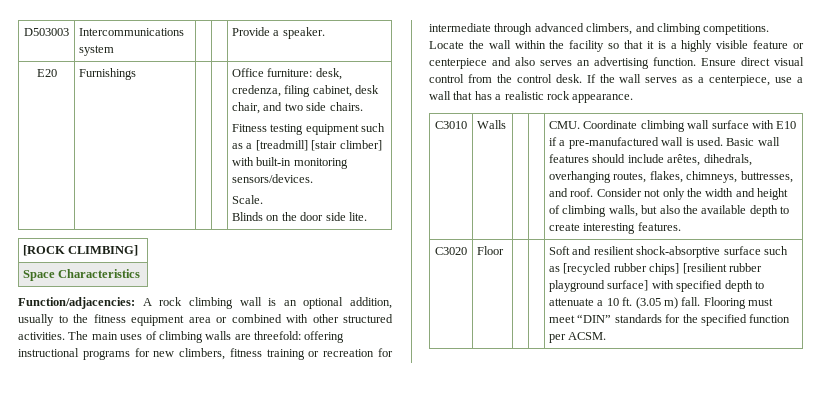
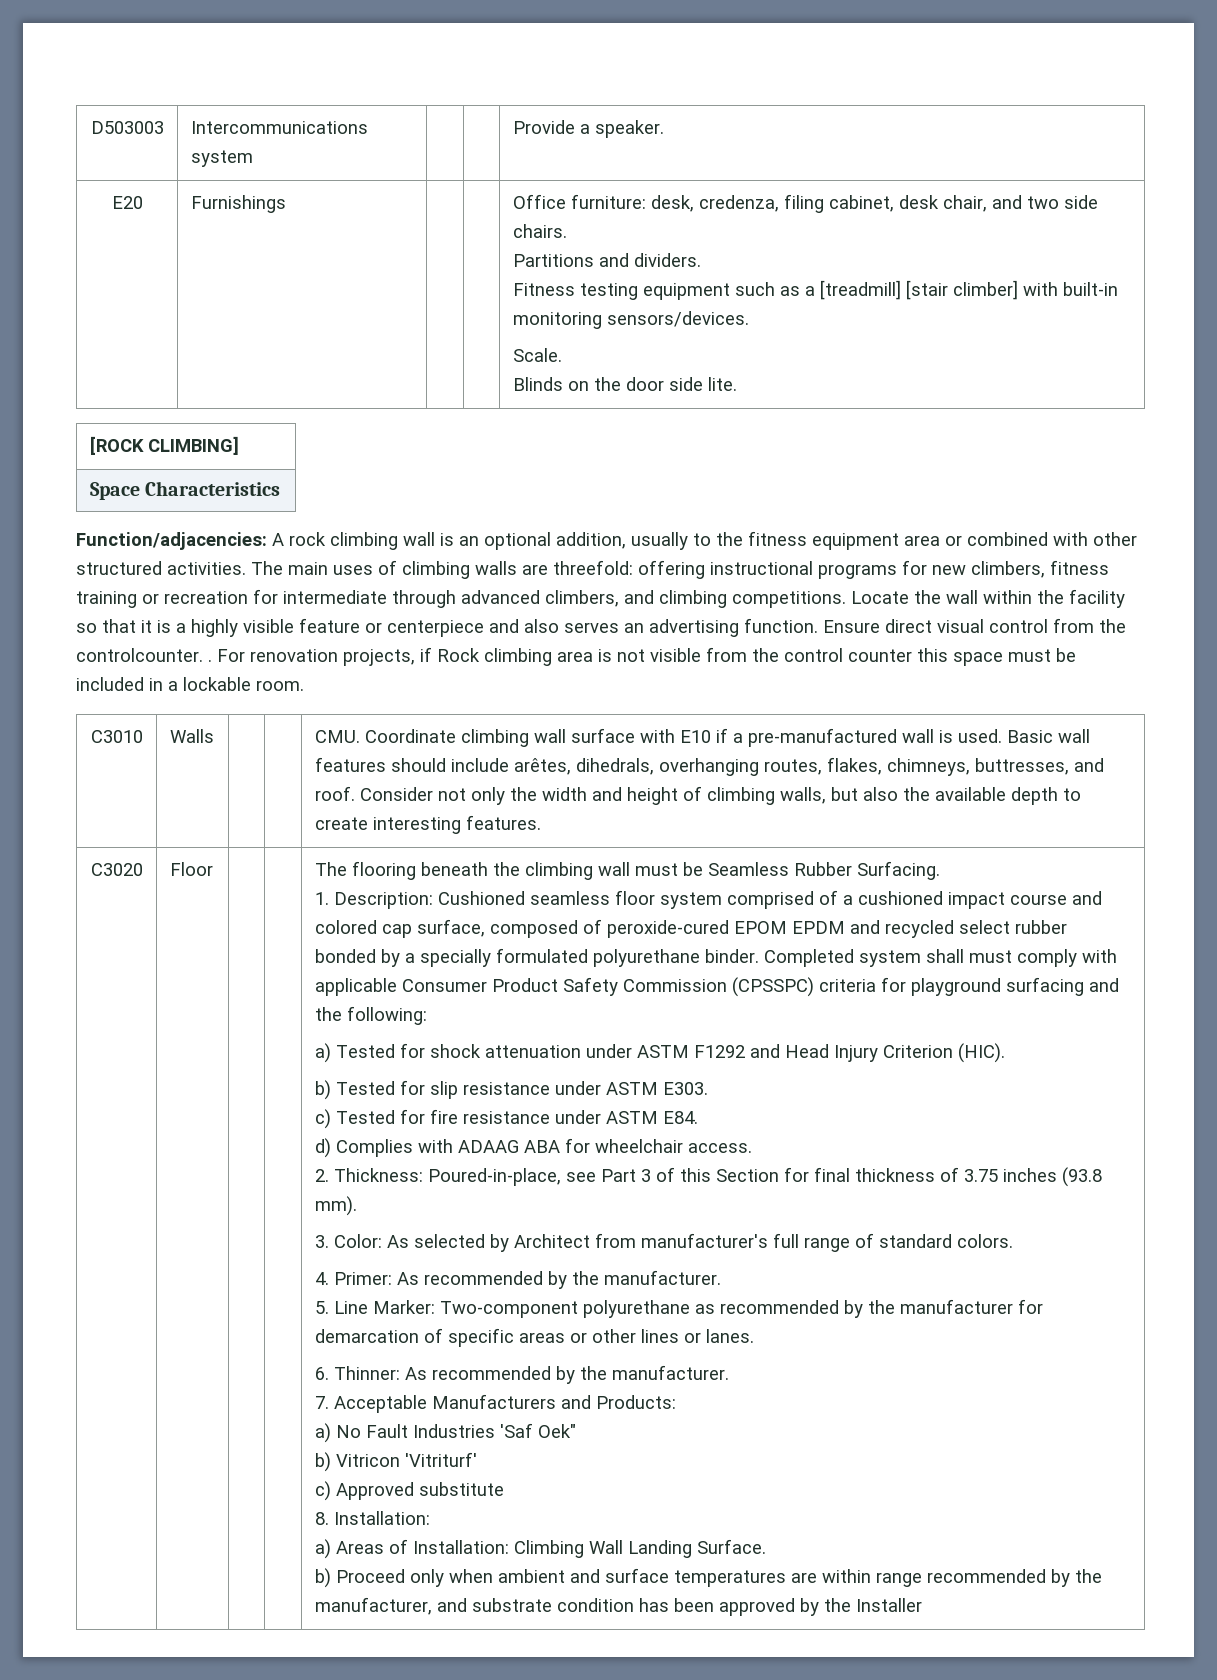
  E20 | Furnishings | | | Office furniture: desk, credenza, filing cabinet, desk chair, and two side chairs.
+ Partitions and dividers.
- Ensure direct visual control from the control desk. If the wall serves as a centerpiece, use a wall that has a realistic rock appearance.
+ Ensure direct visual control from the controlcounter. . For renovation projects, if Rock climbing area is not visible from the control counter this space must be included in a lockable room.
- Soft and resilient shock-absorptive surface such as [recycled rubber chips] [resilient rubber playground surface] with specified depth to attenuate a 10 ft. (3.05 m) fall. Flooring must meet “DIN” standards for the specified function per ACSM.
+ The flooring beneath the climbing wall must be Seamless Rubber Surfacing.
+ 1. Description: Cushioned seamless floor system comprised of a cushioned impact course and colored cap surface, composed of peroxide-cured EPOM EPDM and recycled select rubber bonded by a specially formulated polyurethane binder. Completed system shall must comply with applicable Consumer Product Safety Commission (CPSSPC) criteria for playground surfacing and the following:
+ a) Tested for shock attenuation under ASTM F1292 and Head Injury Criterion (HIC).
+ b) Tested for slip resistance under ASTM E303.
+ c) Tested for fire resistance under ASTM E84.
+ d) Complies with ADAAG ABA for wheelchair access.
+ 2. Thickness: Poured-in-place, see Part 3 of this Section for final thickness of 3.75 inches (93.8 mm).
+ 3. Color: As selected by Architect from manufacturer's full range of standard colors.
+ 4. Primer: As recommended by the manufacturer.
+ 5. Line Marker: Two-component polyurethane as recommended by the manufacturer for demarcation of specific areas or other lines or lanes.
+ 6. Thinner: As recommended by the manufacturer.
+ 7. Acceptable Manufacturers and Products:
+ a) No Fault Industries 'Saf Oek"
+ b) Vitricon 'Vitriturf'
+ c) Approved substitute
+ 8. Installation:
+ a) Areas of Installation: Climbing Wall Landing Surface.
+ b) Proceed only when ambient and surface temperatures are within range recommended by the manufacturer, and substrate condition has been approved by the Installer

